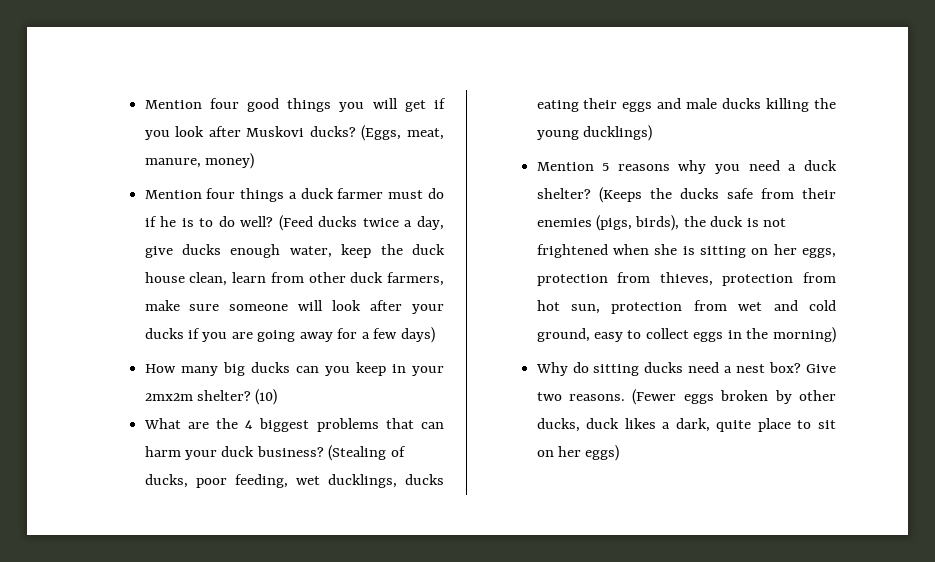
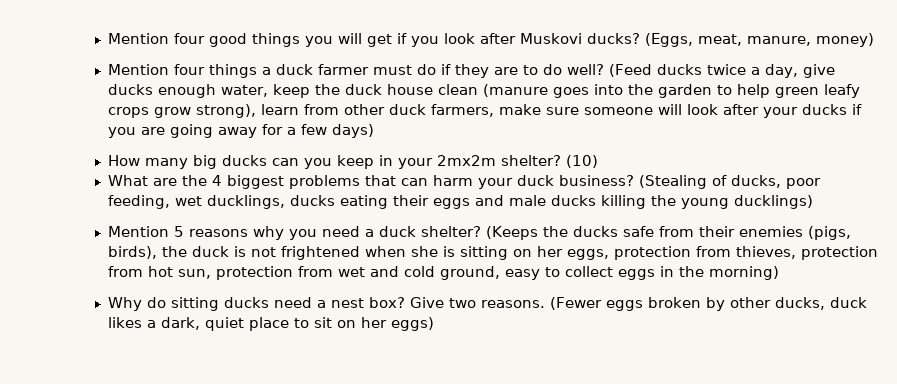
- Mention four things a duck farmer must do if he is to do well?
+ Mention four things a duck farmer must do if they are to do well?
- (Feed ducks twice a day, give ducks enough water, keep the duck house clean, learn from other duck farmers, make sure someone will look after your ducks if you are going away for a few days)
+ (Feed ducks twice a day, give ducks enough water, keep the duck house clean (manure goes into the garden to help green leafy crops grow strong), learn from other duck farmers, make sure someone will look after your ducks if you are going away for a few days)
- (Fewer eggs broken by other ducks, duck likes a dark, quite place to sit on her eggs)
+ (Fewer eggs broken by other ducks, duck likes a dark, quiet place to sit on her eggs)

